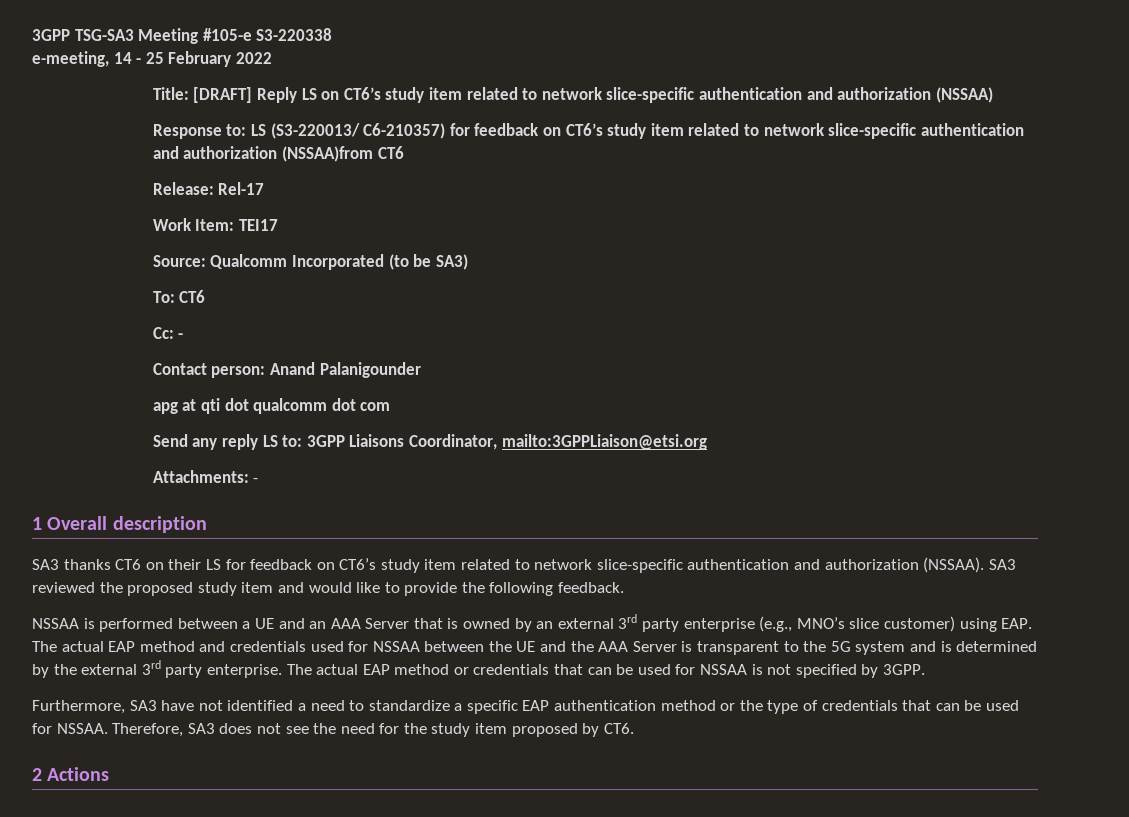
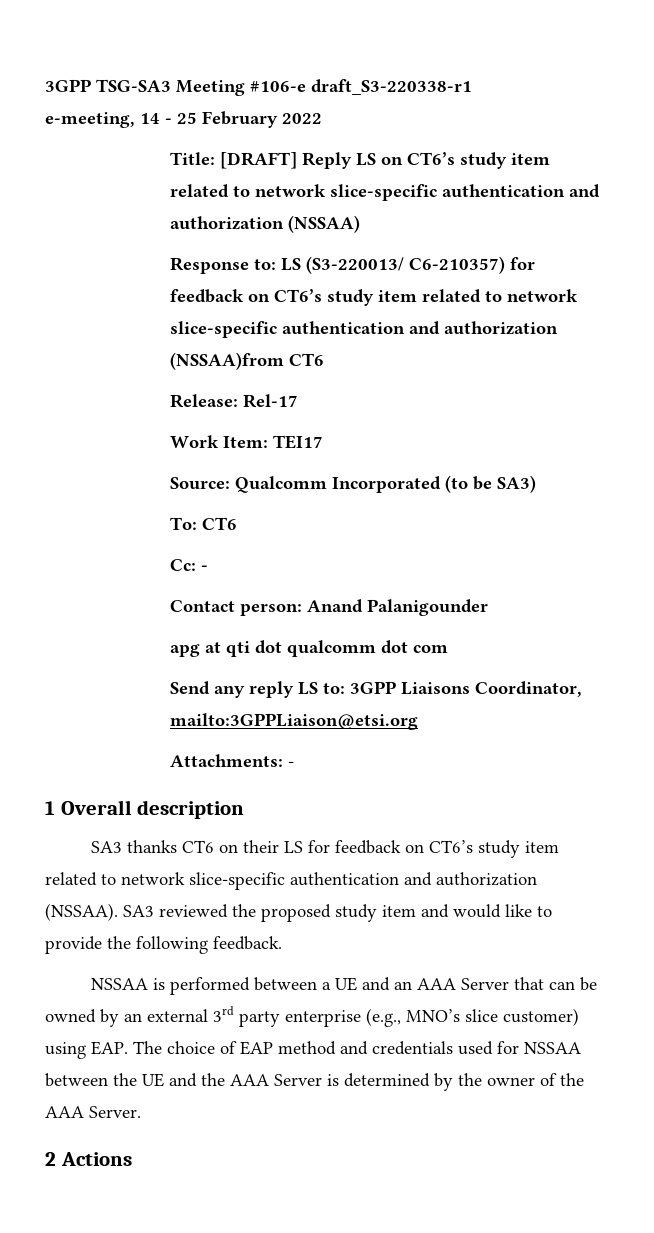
- 3GPP TSG-SA3 Meeting #105-e S3-220338
+ 3GPP TSG-SA3 Meeting #106-e draft_S3-220338-r1
- NSSAA is performed between a UE and an AAA Server that is owned by an external 3rd party enterprise (e.g., MNO’s slice customer) using EAP. The actual EAP method and credentials used for NSSAA between the UE and the AAA Server is transparent to the 5G system and is determined by the external 3rd party enterprise. The actual EAP method or credentials that can be used for NSSAA is not specified by 3GPP.
- Furthermore, SA3 have not identified a need to standardize a specific EAP authentication method or the type of credentials that can be used for NSSAA. Therefore, SA3 does not see the need for the study item proposed by CT6.
+ NSSAA is performed between a UE and an AAA Server that can be owned by an external 3rd party enterprise (e.g., MNO’s slice customer) using EAP. The choice of EAP method and credentials used for NSSAA between the UE and the AAA Server is determined by the owner of the AAA Server.

